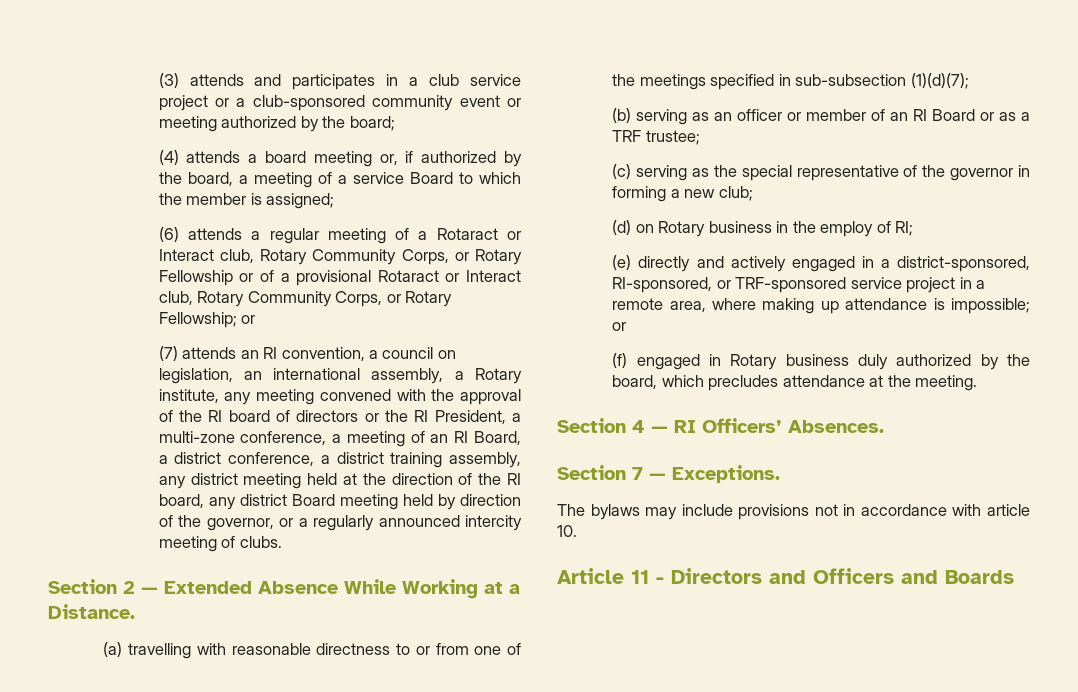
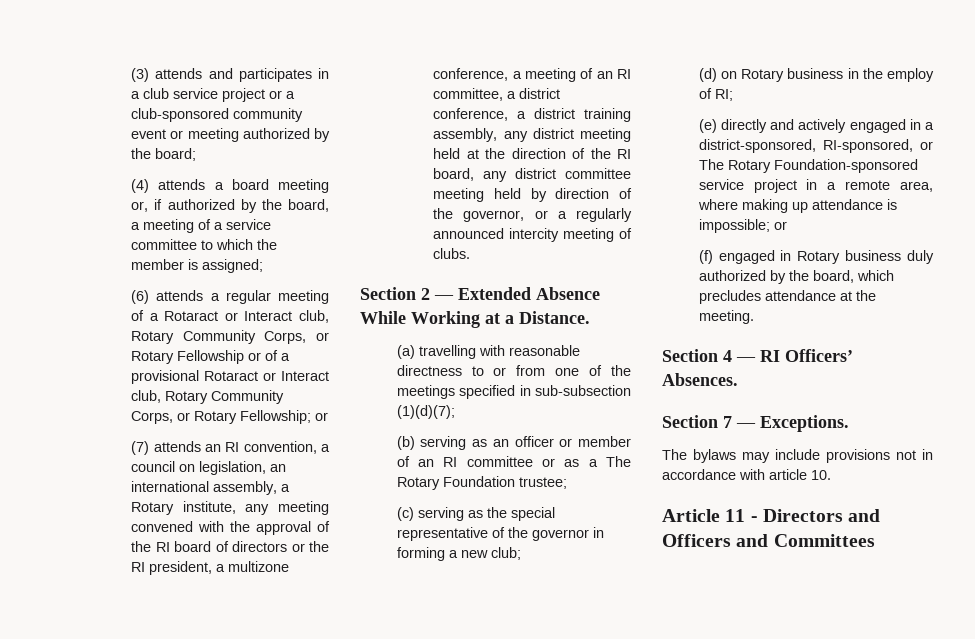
- (4) attends a board meeting or, if authorized by the board, a meeting of a service Board to which the member is assigned;
+ (4) attends a board meeting or, if authorized by the board, a meeting of a service committee to which the member is assigned;
- (7) attends an RI convention, a council on legislation, an international assembly, a Rotary institute, any meeting convened with the approval of the RI board of directors or the RI President, a multi-zone conference, a meeting of an RI Board, a district conference, a district training assembly, any district meeting held at the direction of the RI board, any district Board meeting held by direction of the governor, or a regularly announced intercity meeting of clubs.
+ (7) attends an RI convention, a council on legislation, an international assembly, a Rotary institute, any meeting convened with the approval of the RI board of directors or the RI president, a multizone conference, a meeting of an RI committee, a district conference, a district training assembly, any district meeting held at the direction of the RI board, any district committee meeting held by direction of the governor, or a regularly announced intercity meeting of clubs.
- (b) serving as an officer or member of an RI Board or as a TRF trustee;
+ (b) serving as an officer or member of an RI committee or as a The Rotary Foundation trustee;
- (e) directly and actively engaged in a district-sponsored, RI-sponsored, or TRF-sponsored service project in a remote area, where making up attendance is impossible; or
+ (e) directly and actively engaged in a district-sponsored, RI-sponsored, or The Rotary Foundation-sponsored service project in a remote area, where making up attendance is impossible; or
- Article 11 - Directors and Officers and Boards
+ Article 11 - Directors and Officers and Committees

